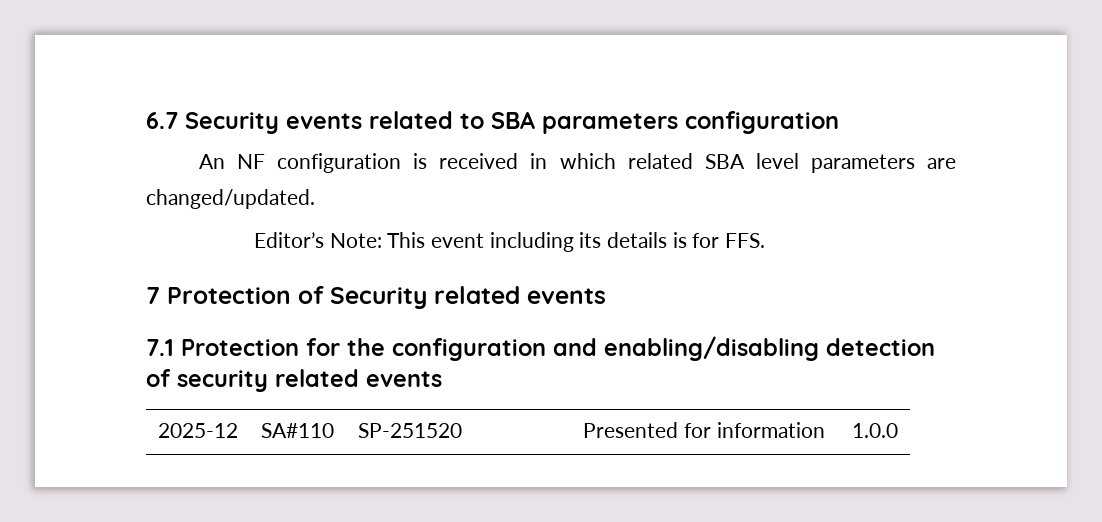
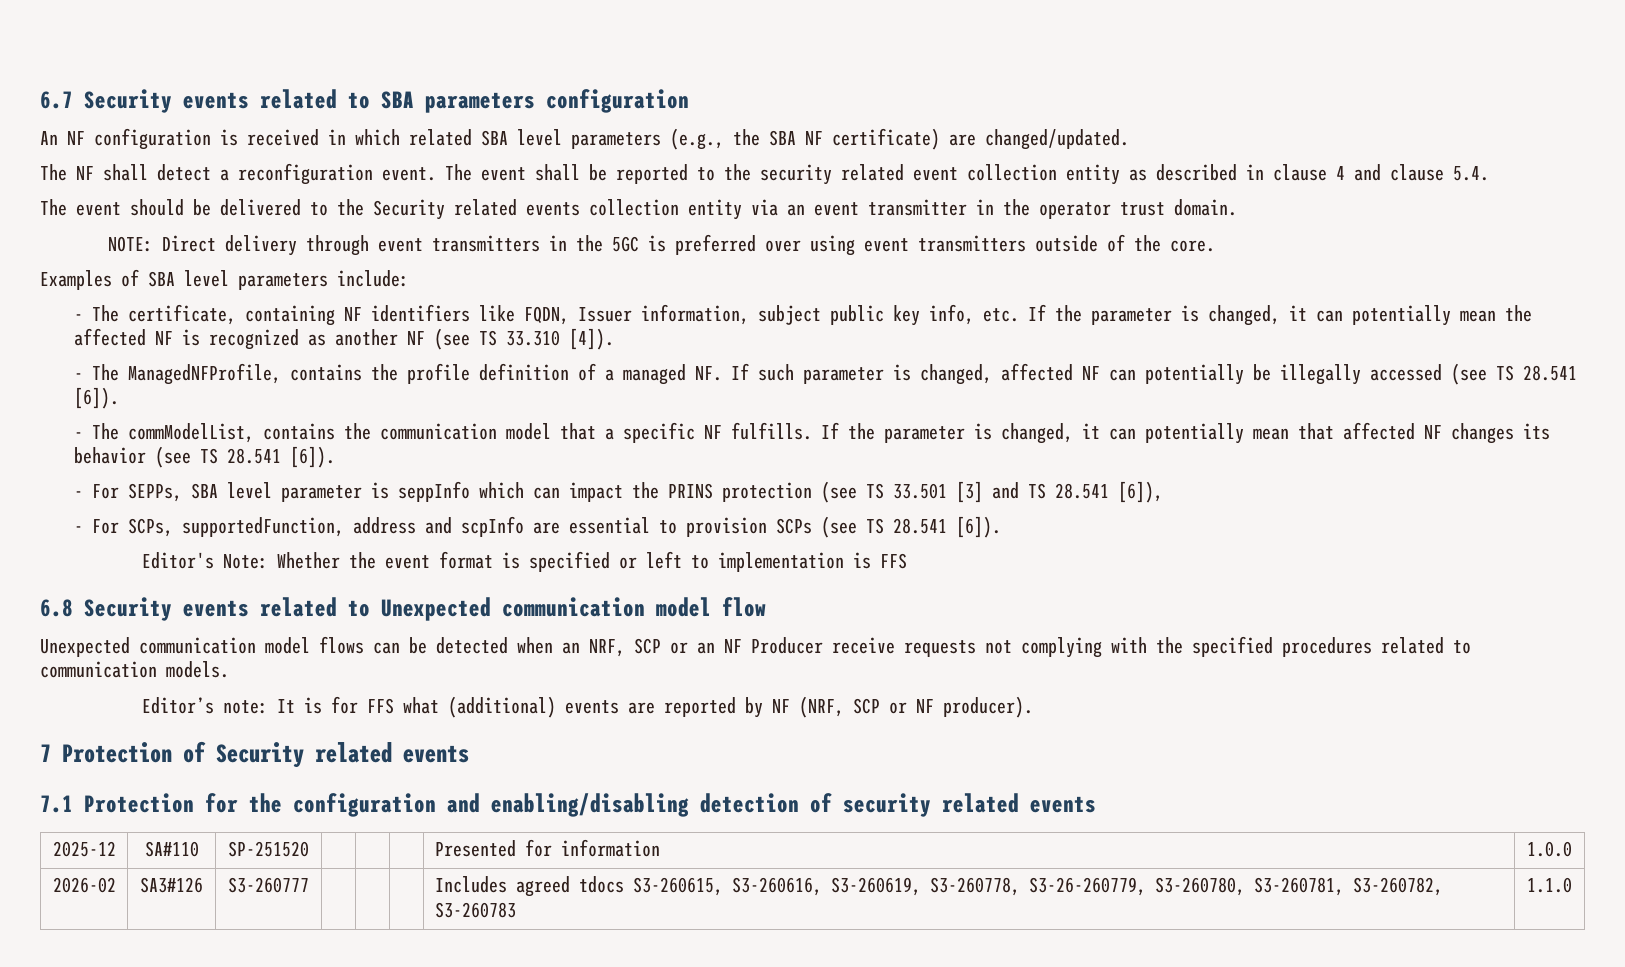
- An NF configuration is received in which related SBA level parameters are changed/updated.
- Editor’s Note: This event including its details is for FFS.
+ An NF configuration is received in which related SBA level parameters (e.g., the SBA NF certificate) are changed/updated.
+ The NF shall detect a reconfiguration event. The event shall be reported to the security related event collection entity as described in clause 4 and clause 5.4.
+ The event should be delivered to the Security related events collection entity via an event transmitter in the operator trust domain.
+ NOTE: Direct delivery through event transmitters in the 5GC is preferred over using event transmitters outside of the core.
+ Examples of SBA level parameters include:
+ - The certificate, containing NF identifiers like FQDN, Issuer information, subject public key info, etc. If the parameter is changed, it can potentially mean the affected NF is recognized as another NF (see TS 33.310 [4]).
+ - The ManagedNFProfile, contains the profile definition of a managed NF. If such parameter is changed, affected NF can potentially be illegally accessed (see TS 28.541 [6]).
+ - The commModelList, contains the communication model that a specific NF fulfills. If the parameter is changed, it can potentially mean that affected NF changes its behavior (see TS 28.541 [6]).
+ - For SEPPs, SBA level parameter is seppInfo which can impact the PRINS protection (see TS 33.501 [3] and TS 28.541 [6]),
+ - For SCPs, supportedFunction, address and scpInfo are essential to provision SCPs (see TS 28.541 [6]).
+ Editor's Note: Whether the event format is specified or left to implementation is FFS
+ 6.8 Security events related to Unexpected communication model flow
+ Unexpected communication model flows can be detected when an NRF, SCP or an NF Producer receive requests not complying with the specified procedures related to communication models.
+ Editor’s note: It is for FFS what (additional) events are reported by NF (NRF, SCP or NF producer).
+ 2026-02 | SA3#126 | S3-260777 | | | | Includes agreed tdocs S3-260615, S3-260616, S3-260619, S3-260778, S3-26-260779, S3-260780, S3-260781, S3-260782, S3-260783 | 1.1.0

